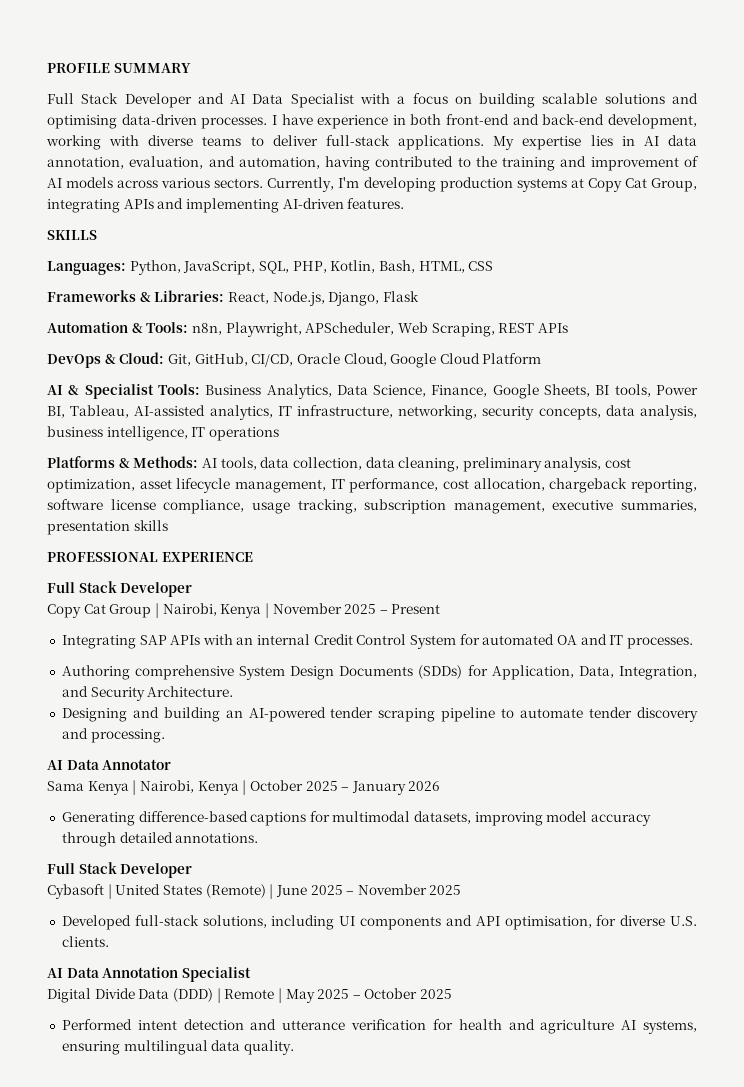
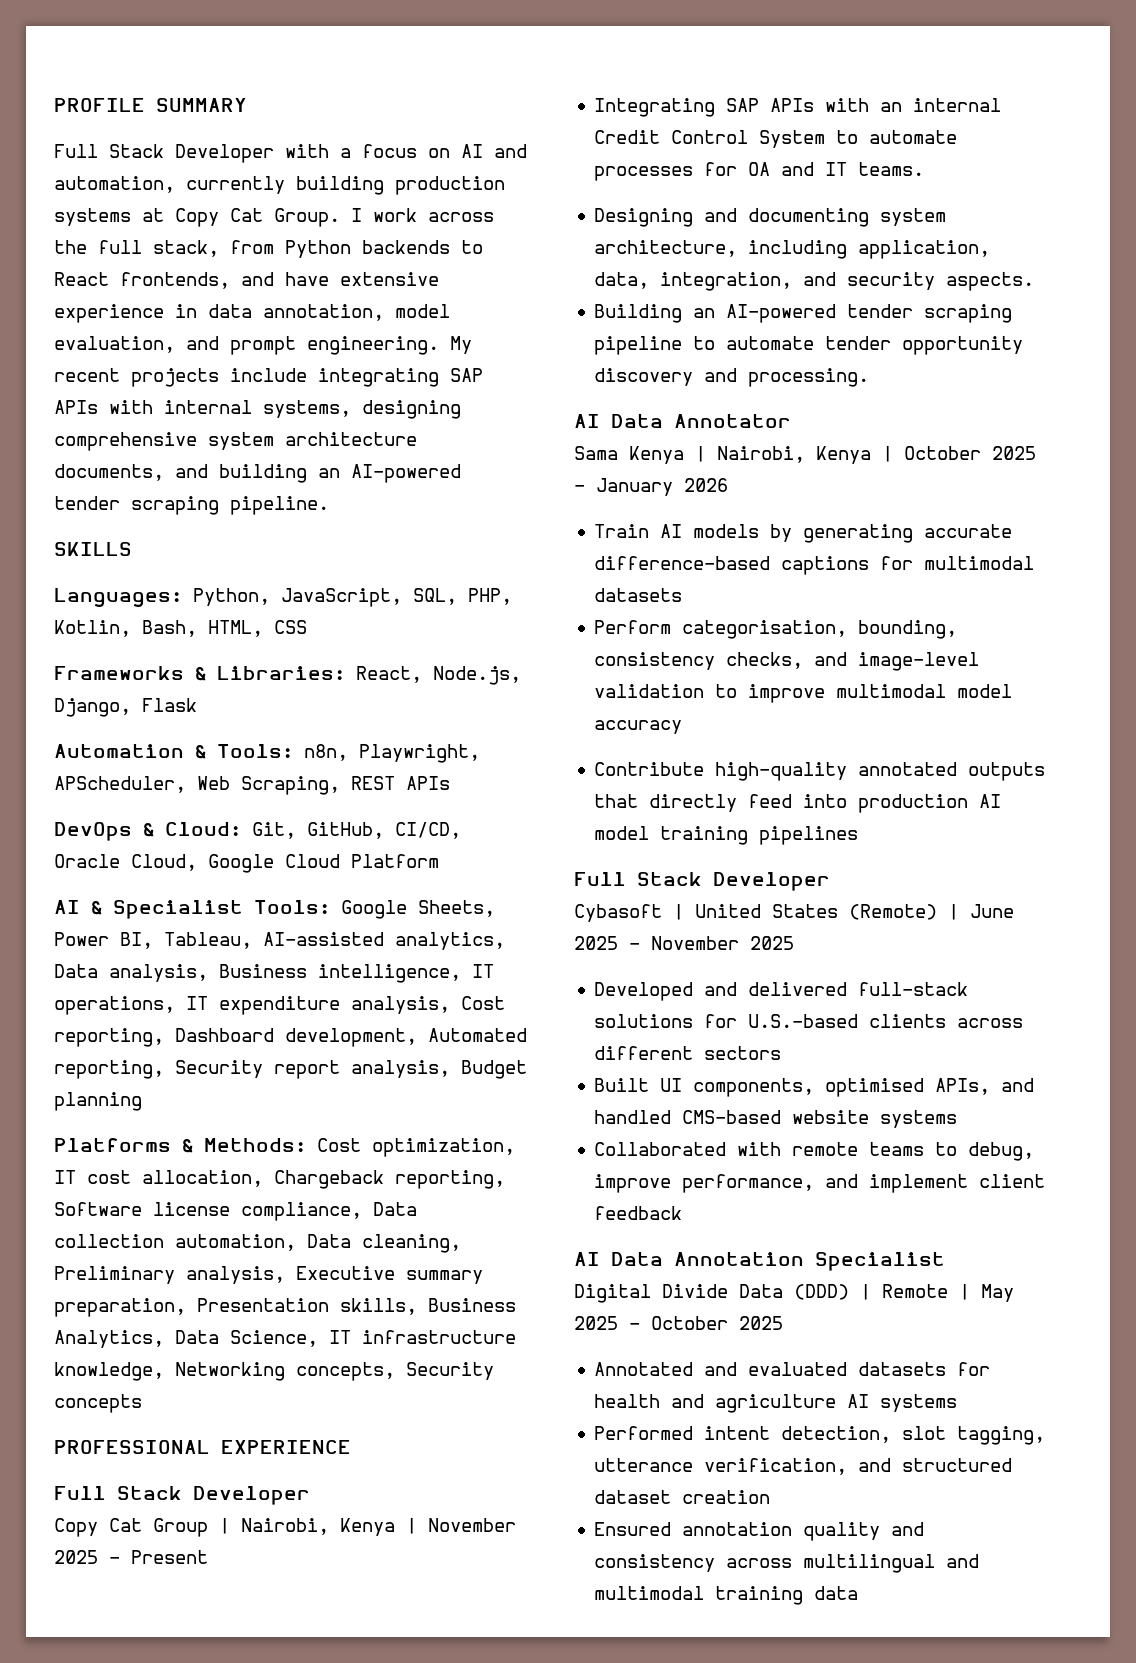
- Full Stack Developer and AI Data Specialist with a focus on building scalable solutions and optimising data-driven processes. I have experience in both front-end and back-end development, working with diverse teams to deliver full-stack applications. My expertise lies in AI data annotation, evaluation, and automation, having contributed to the training and improvement of AI models across various sectors. Currently, I'm developing production systems at Copy Cat Group, integrating APIs and implementing AI-driven features.
+ Full Stack Developer with a focus on AI and automation, currently building production systems at Copy Cat Group. I work across the full stack, from Python backends to React frontends, and have extensive experience in data annotation, model evaluation, and prompt engineering. My recent projects include integrating SAP APIs with internal systems, designing comprehensive system architecture documents, and building an AI-powered tender scraping pipeline.
- AI & Specialist Tools: Business Analytics, Data Science, Finance, Google Sheets, BI tools, Power BI, Tableau, AI-assisted analytics, IT infrastructure, networking, security concepts, data analysis, business intelligence, IT operations
- Platforms & Methods: AI tools, data collection, data cleaning, preliminary analysis, cost optimization, asset lifecycle management, IT performance, cost allocation, chargeback reporting, software license compliance, usage tracking, subscription management, executive summaries, presentation skills
+ AI & Specialist Tools: Google Sheets, Power BI, Tableau, AI-assisted analytics, Data analysis, Business intelligence, IT operations, IT expenditure analysis, Cost reporting, Dashboard development, Automated reporting, Security report analysis, Budget planning
+ Platforms & Methods: Cost optimization, IT cost allocation, Chargeback reporting, Software license compliance, Data collection automation, Data cleaning, Preliminary analysis, Executive summary preparation, Presentation skills, Business Analytics, Data Science, IT infrastructure knowledge, Networking concepts, Security concepts
- Integrating SAP APIs with an internal Credit Control System for automated OA and IT processes.
- Authoring comprehensive System Design Documents (SDDs) for Application, Data, Integration, and Security Architecture.
- Designing and building an AI-powered tender scraping pipeline to automate tender discovery and processing.
+ Integrating SAP APIs with an internal Credit Control System to automate processes for OA and IT teams.
+ Designing and documenting system architecture, including application, data, integration, and security aspects.
+ Building an AI-powered tender scraping pipeline to automate tender opportunity discovery and processing.
- Generating difference-based captions for multimodal datasets, improving model accuracy through detailed annotations.
+ Train AI models by generating accurate difference-based captions for multimodal datasets
+ Perform categorisation, bounding, consistency checks, and image-level validation to improve multimodal model accuracy
+ Contribute high-quality annotated outputs that directly feed into production AI model training pipelines
- Developed full-stack solutions, including UI components and API optimisation, for diverse U.S. clients.
+ Developed and delivered full-stack solutions for U.S.-based clients across different sectors
+ Built UI components, optimised APIs, and handled CMS-based website systems
+ Collaborated with remote teams to debug, improve performance, and implement client feedback
- Performed intent detection and utterance verification for health and agriculture AI systems, ensuring multilingual data quality.
+ Annotated and evaluated datasets for health and agriculture AI systems
+ Performed intent detection, slot tagging, utterance verification, and structured dataset creation
+ Ensured annotation quality and consistency across multilingual and multimodal training data

